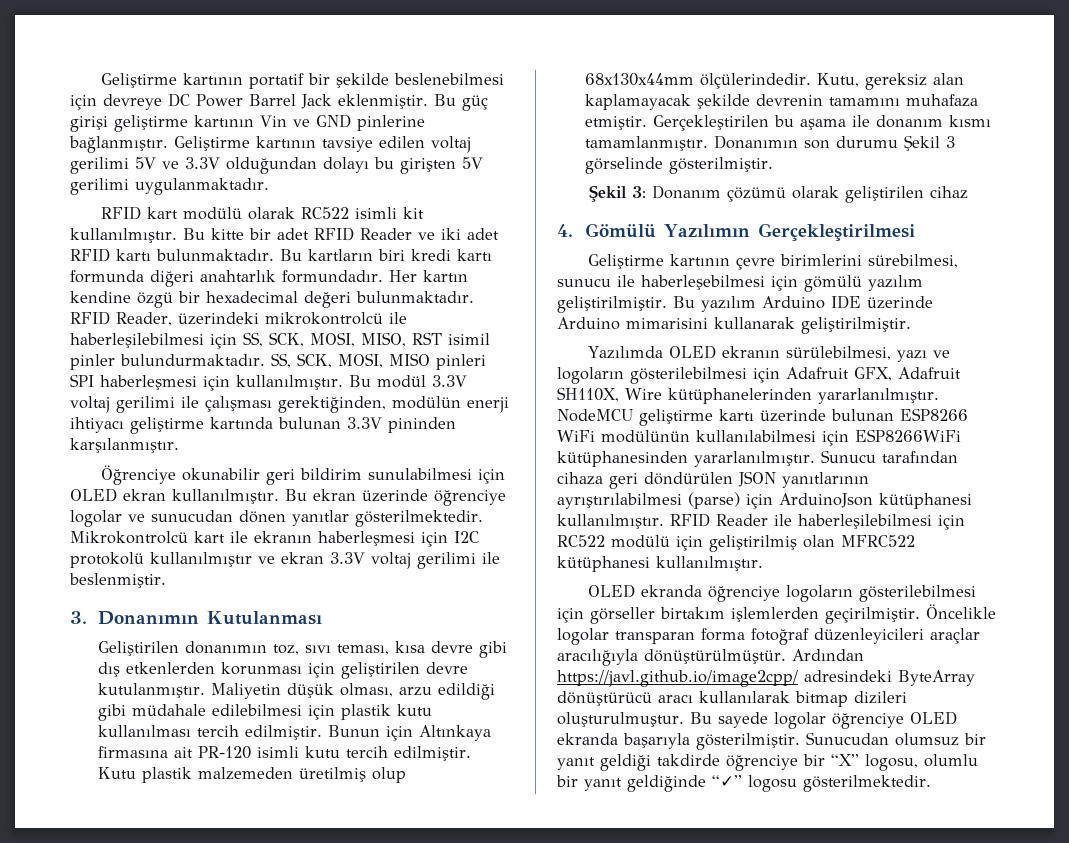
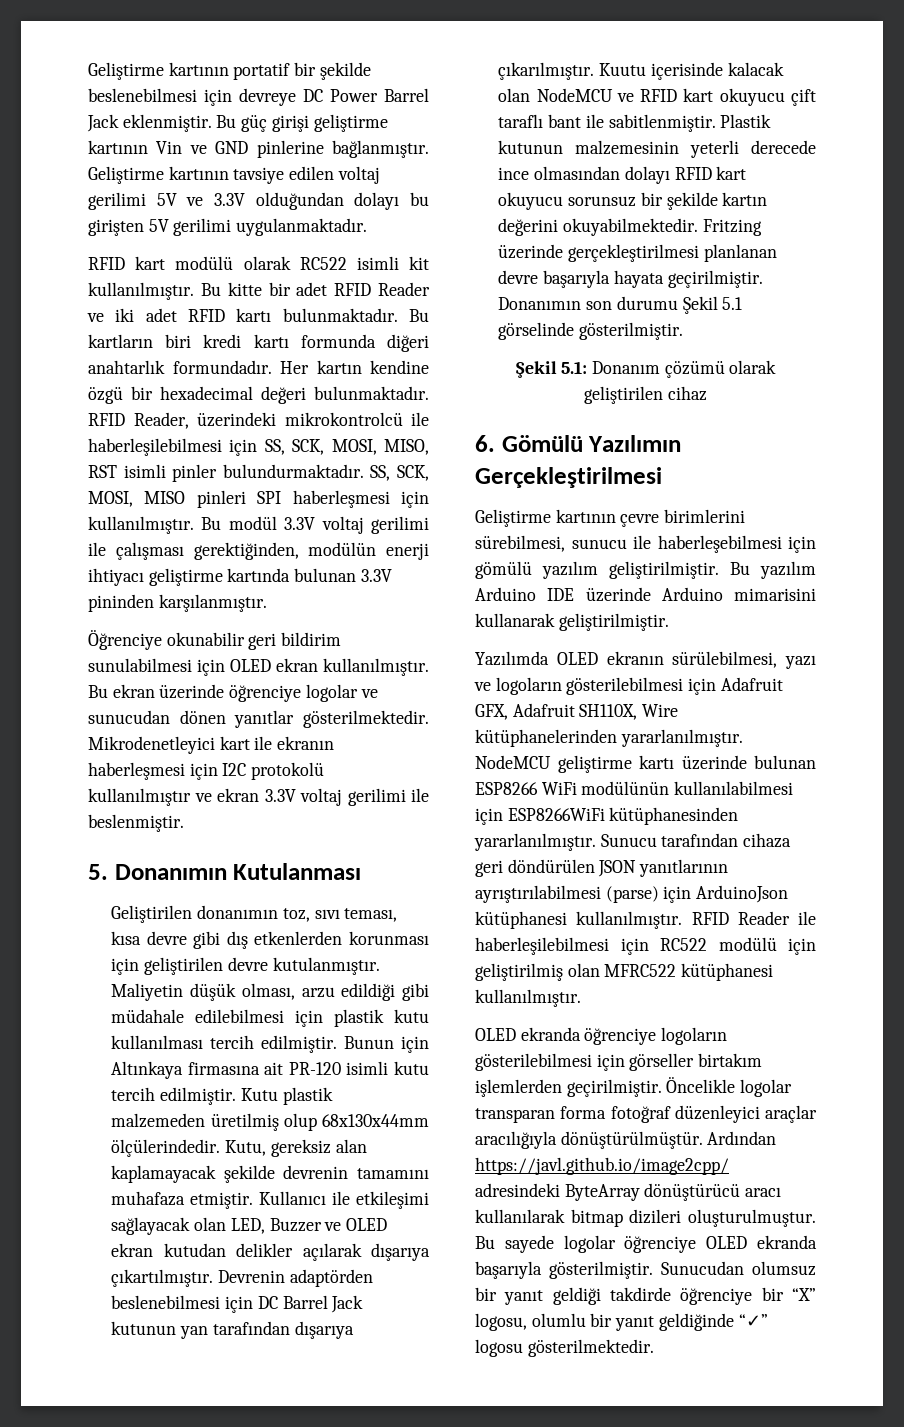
- RFID Reader, üzerindeki mikrokontrolcü ile haberleşilebilmesi için SS, SCK, MOSI, MISO, RST isimil pinler bulundurmaktadır.
+ RFID Reader, üzerindeki mikrokontrolcü ile haberleşilebilmesi için SS, SCK, MOSI, MISO, RST isimli pinler bulundurmaktadır.
- Mikrokontrolcü kart ile ekranın haberleşmesi için I2C protokolü kullanılmıştır ve ekran 3.3V voltaj gerilimi ile beslenmiştir.
+ Mikrodenetleyici kart ile ekranın haberleşmesi için I2C protokolü kullanılmıştır ve ekran 3.3V voltaj gerilimi ile beslenmiştir.
- 3. Donanımın Kutulanması
+ 5. Donanımın Kutulanması
- Gerçekleştirilen bu aşama ile donanım kısmı tamamlanmıştır.
+ Kullanıcı ile etkileşimi sağlayacak olan LED, Buzzer ve OLED ekran kutudan delikler açılarak dışarıya çıkartılmıştır. Devrenin adaptörden beslenebilmesi için DC Barrel Jack kutunun yan tarafından dışarıya çıkarılmıştır. Kuutu içerisinde kalacak olan NodeMCU ve RFID kart okuyucu çift taraflı bant ile sabitlenmiştir. Plastik kutunun malzemesinin yeterli derecede ince olmasından dolayı RFID kart okuyucu sorunsuz bir şekilde kartın değerini okuyabilmektedir. Fritzing üzerinde gerçekleştirilmesi planlanan devre başarıyla hayata geçirilmiştir.
- Donanımın son durumu Şekil 3 görselinde gösterilmiştir.
+ Donanımın son durumu Şekil 5.1 görselinde gösterilmiştir.
- Şekil 3: Donanım çözümü olarak geliştirilen cihaz
+ Şekil 5.1: Donanım çözümü olarak geliştirilen cihaz
- 4. Gömülü Yazılımın Gerçekleştirilmesi
+ 6. Gömülü Yazılımın Gerçekleştirilmesi
- Öncelikle logolar transparan forma fotoğraf düzenleyicileri araçlar aracılığıyla dönüştürülmüştür.
+ Öncelikle logolar transparan forma fotoğraf düzenleyici araçlar aracılığıyla dönüştürülmüştür.

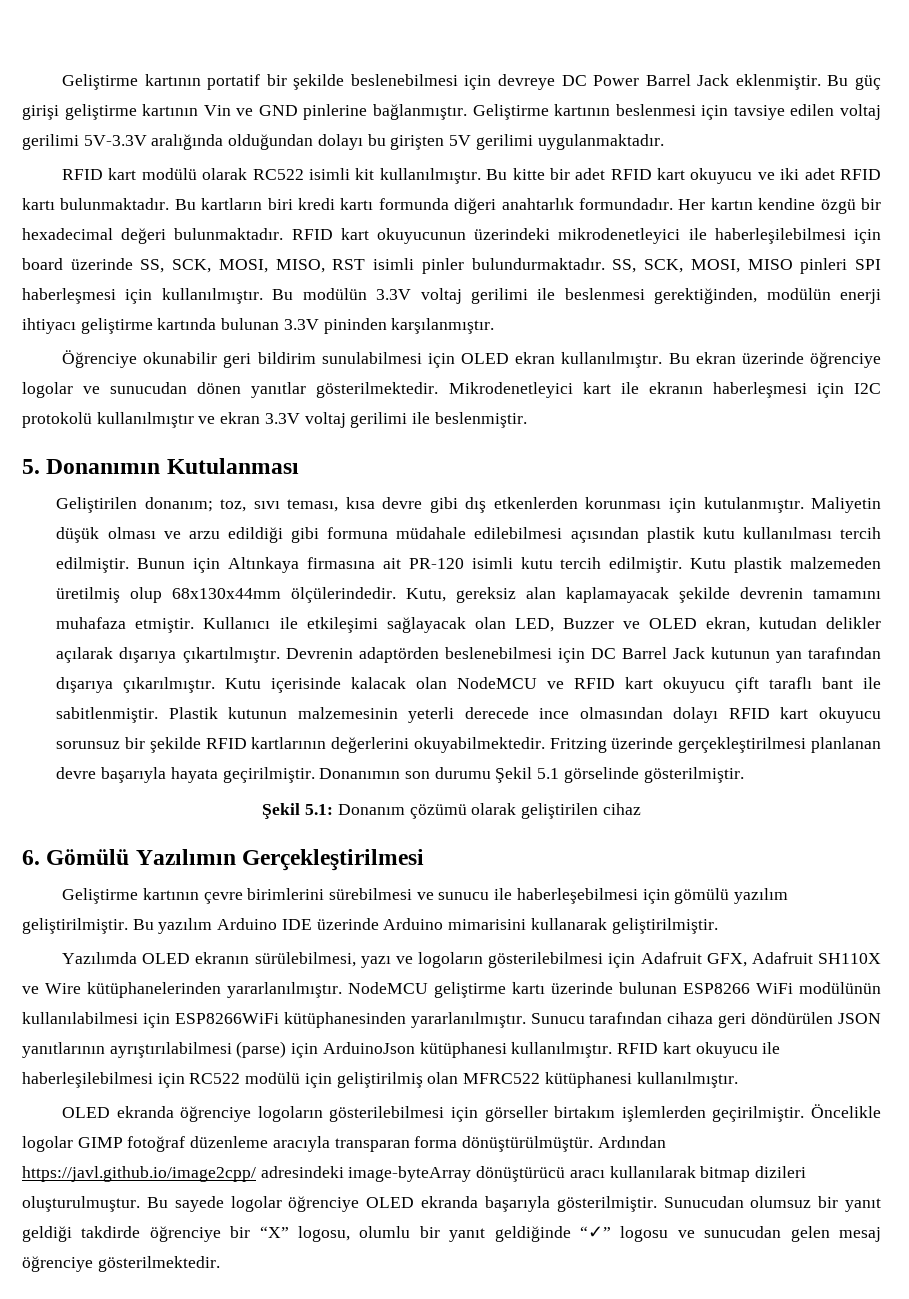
- Geliştirme kartının tavsiye edilen voltaj gerilimi 5V ve 3.3V olduğundan dolayı bu girişten 5V gerilimi uygulanmaktadır.
+ Geliştirme kartının beslenmesi için tavsiye edilen voltaj gerilimi 5V-3.3V aralığında olduğundan dolayı bu girişten 5V gerilimi uygulanmaktadır.
- Bu kitte bir adet RFID Reader ve iki adet RFID kartı bulunmaktadır.
+ Bu kitte bir adet RFID kart okuyucu ve iki adet RFID kartı bulunmaktadır.
- RFID Reader, üzerindeki mikrokontrolcü ile haberleşilebilmesi için SS, SCK, MOSI, MISO, RST isimli pinler bulundurmaktadır.
+ RFID kart okuyucunun üzerindeki mikrodenetleyici ile haberleşilebilmesi için board üzerinde SS, SCK, MOSI, MISO, RST isimli pinler bulundurmaktadır.
- Bu modül 3.3V voltaj gerilimi ile çalışması gerektiğinden, modülün enerji ihtiyacı geliştirme kartında bulunan 3.3V pininden karşılanmıştır.
+ Bu modülün 3.3V voltaj gerilimi ile beslenmesi gerektiğinden, modülün enerji ihtiyacı geliştirme kartında bulunan 3.3V pininden karşılanmıştır.
- Geliştirilen donanımın toz, sıvı teması, kısa devre gibi dış etkenlerden korunması için geliştirilen devre kutulanmıştır.
+ Geliştirilen donanım; toz, sıvı teması, kısa devre gibi dış etkenlerden korunması için kutulanmıştır.
- Maliyetin düşük olması, arzu edildiği gibi müdahale edilebilmesi için plastik kutu kullanılması tercih edilmiştir.
+ Maliyetin düşük olması ve arzu edildiği gibi formuna müdahale edilebilmesi açısından plastik kutu kullanılması tercih edilmiştir.
- Kullanıcı ile etkileşimi sağlayacak olan LED, Buzzer ve OLED ekran kutudan delikler açılarak dışarıya çıkartılmıştır.
+ Kullanıcı ile etkileşimi sağlayacak olan LED, Buzzer ve OLED ekran, kutudan delikler açılarak dışarıya çıkartılmıştır.
- Kuutu içerisinde kalacak olan NodeMCU ve RFID kart okuyucu çift taraflı bant ile sabitlenmiştir.
+ Kutu içerisinde kalacak olan NodeMCU ve RFID kart okuyucu çift taraflı bant ile sabitlenmiştir.
- Plastik kutunun malzemesinin yeterli derecede ince olmasından dolayı RFID kart okuyucu sorunsuz bir şekilde kartın değerini okuyabilmektedir.
+ Plastik kutunun malzemesinin yeterli derecede ince olmasından dolayı RFID kart okuyucu sorunsuz bir şekilde RFID kartlarının değerlerini okuyabilmektedir.
- Geliştirme kartının çevre birimlerini sürebilmesi, sunucu ile haberleşebilmesi için gömülü yazılım geliştirilmiştir.
+ Geliştirme kartının çevre birimlerini sürebilmesi ve sunucu ile haberleşebilmesi için gömülü yazılım geliştirilmiştir.
- Yazılımda OLED ekranın sürülebilmesi, yazı ve logoların gösterilebilmesi için Adafruit GFX, Adafruit SH110X, Wire kütüphanelerinden yararlanılmıştır.
+ Yazılımda OLED ekranın sürülebilmesi, yazı ve logoların gösterilebilmesi için Adafruit GFX, Adafruit SH110X ve Wire kütüphanelerinden yararlanılmıştır.
- RFID Reader ile haberleşilebilmesi için RC522 modülü için geliştirilmiş olan MFRC522 kütüphanesi kullanılmıştır.
+ RFID kart okuyucu ile haberleşilebilmesi için RC522 modülü için geliştirilmiş olan MFRC522 kütüphanesi kullanılmıştır.
- Öncelikle logolar transparan forma fotoğraf düzenleyici araçlar aracılığıyla dönüştürülmüştür.
+ Öncelikle logolar GIMP fotoğraf düzenleme aracıyla transparan forma dönüştürülmüştür.
- Ardından https://javl.github.io/image2cpp/ adresindeki ByteArray dönüştürücü aracı kullanılarak bitmap dizileri oluşturulmuştur.
+ Ardından https://javl.github.io/image2cpp/ adresindeki image-byteArray dönüştürücü aracı kullanılarak bitmap dizileri oluşturulmuştur.
- Sunucudan olumsuz bir yanıt geldiği takdirde öğrenciye bir “X” logosu, olumlu bir yanıt geldiğinde “✓” logosu gösterilmektedir.
+ Sunucudan olumsuz bir yanıt geldiği takdirde öğrenciye bir “X” logosu, olumlu bir yanıt geldiğinde “✓” logosu ve sunucudan gelen mesaj öğrenciye gösterilmektedir.

